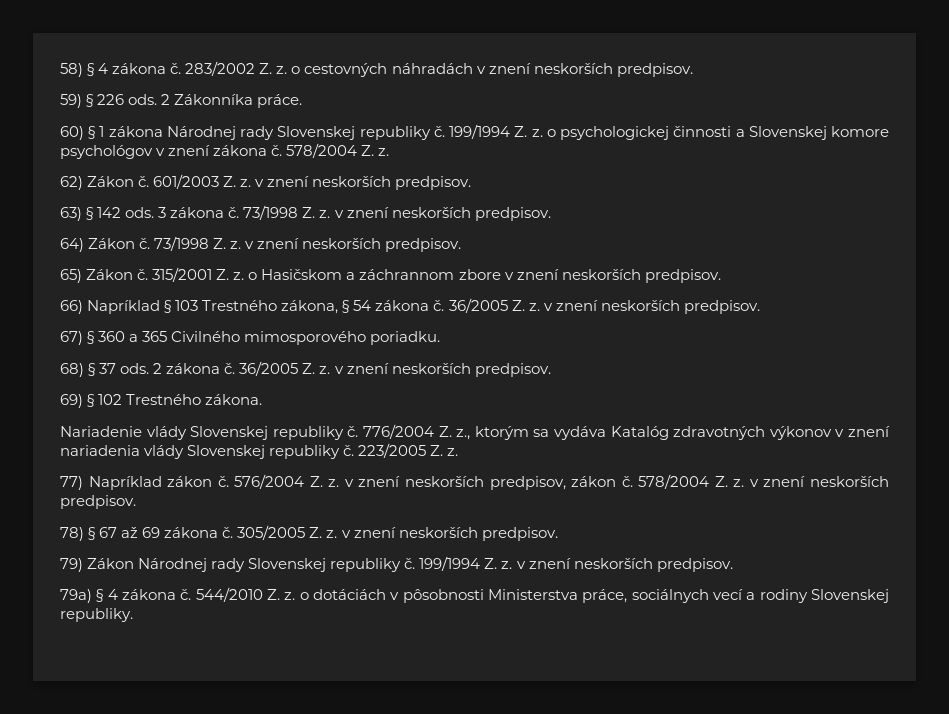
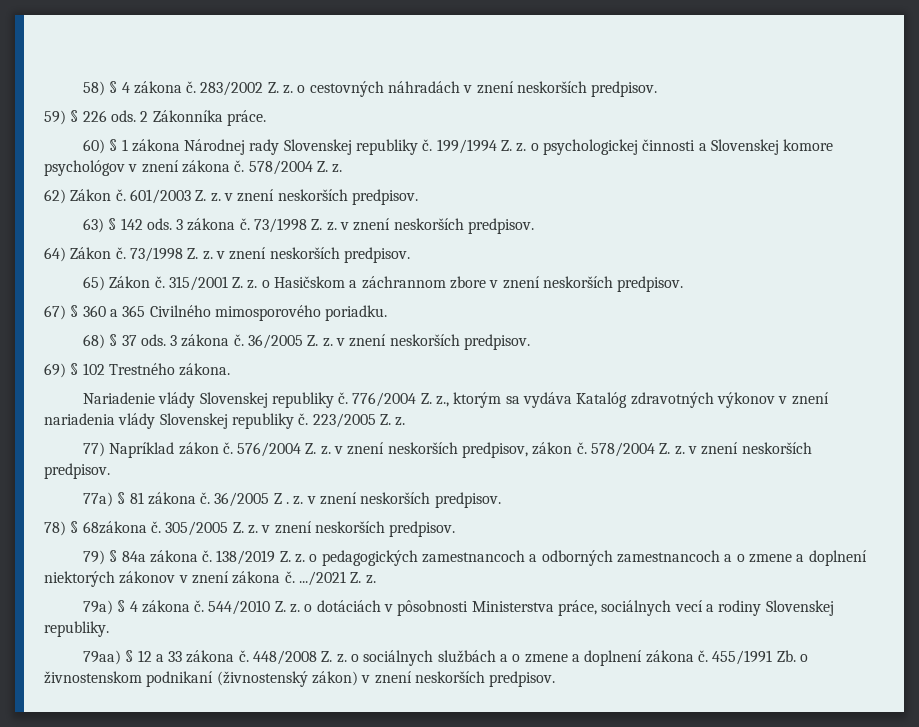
- 66) Napríklad § 103 Trestného zákona, § 54 zákona č. 36/2005 Z. z. v znení neskorších predpisov.
- 68) § 37 ods. 2 zákona č.
+ 68) § 37 ods. 3 zákona č.
- 78) § 67 až 69 zákona č.
+ 77a) § 81 zákona č. 36/2005 Z . z. v znení neskorších predpisov.
+ 78) § 68zákona č.
- 79) Zákon Národnej rady Slovenskej republiky č. 199/1994 Z. z. v znení neskorších predpisov.
+ 79) § 84a zákona č. 138/2019 Z. z. o pedagogických zamestnancoch a odborných zamestnancoch a o zmene a doplnení niektorých zákonov v znení zákona č. .../2021 Z. z.
+ 79aa) § 12 a 33 zákona č. 448/2008 Z. z. o sociálnych službách a o zmene a doplnení zákona č. 455/1991 Zb. o živnostenskom podnikaní (živnostenský zákon) v znení neskorších predpisov.

